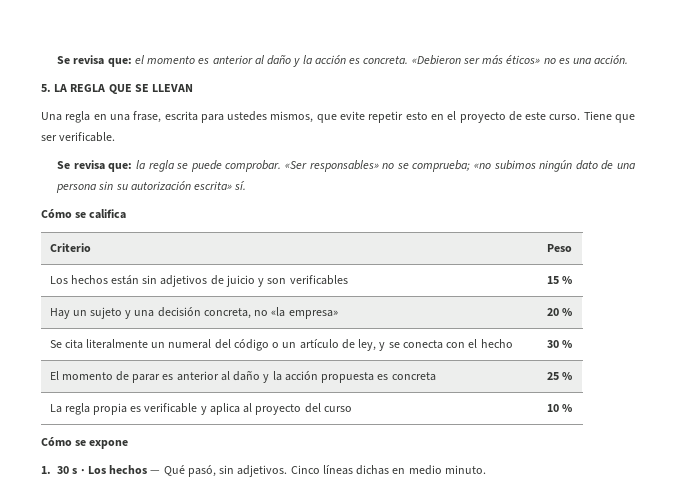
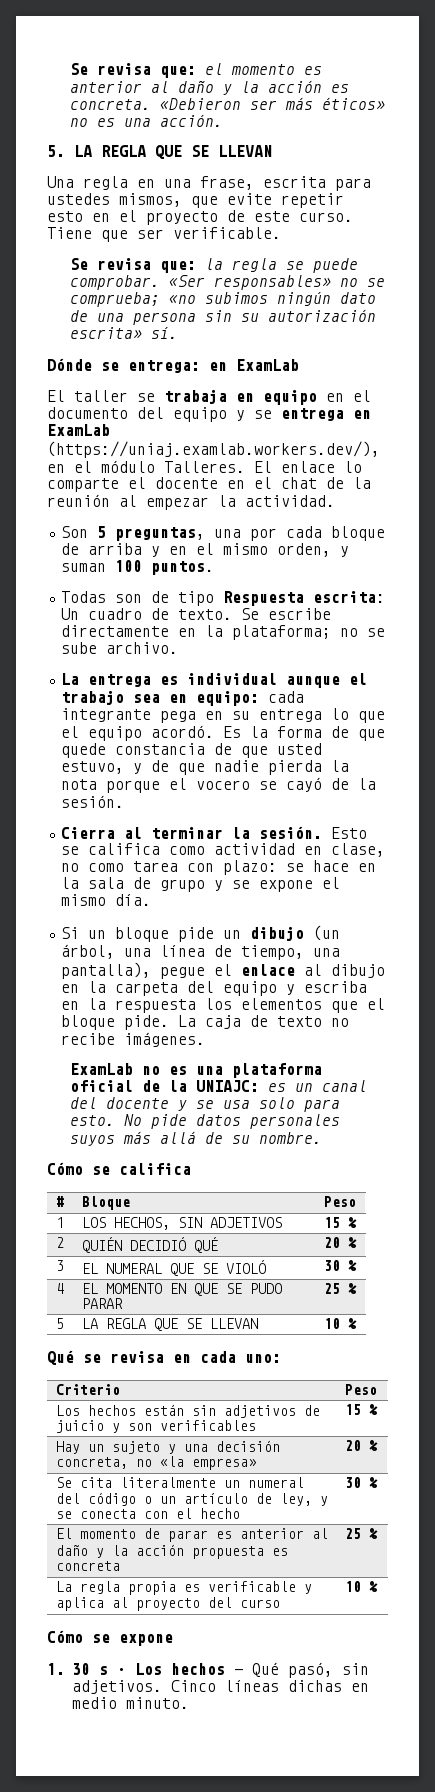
+ Dónde se entrega: en ExamLab
+ El taller se trabaja en equipo en el documento del equipo y se entrega en ExamLab (https://uniaj.examlab.workers.dev/), en el módulo Talleres. El enlace lo comparte el docente en el chat de la reunión al empezar la actividad.
+ Son 5 preguntas, una por cada bloque de arriba y en el mismo orden, y suman 100 puntos.
+ Todas son de tipo Respuesta escrita: Un cuadro de texto. Se escribe directamente en la plataforma; no se sube archivo.
+ La entrega es individual aunque el trabajo sea en equipo: cada integrante pega en su entrega lo que el equipo acordó. Es la forma de que quede constancia de que usted estuvo, y de que nadie pierda la nota porque el vocero se cayó de la sesión.
+ Cierra al terminar la sesión. Esto se califica como actividad en clase, no como tarea con plazo: se hace en la sala de grupo y se expone el mismo día.
+ Si un bloque pide un dibujo (un árbol, una línea de tiempo, una pantalla), pegue el enlace al dibujo en la carpeta del equipo y escriba en la respuesta los elementos que el bloque pide. La caja de texto no recibe imágenes.
+ ExamLab no es una plataforma oficial de la UNIAJC: es un canal del docente y se usa solo para esto. No pide datos personales suyos más allá de su nombre.
  Cómo se califica
+ # | Bloque | Peso
+ 1 | LOS HECHOS, SIN ADJETIVOS | 15 %
+ 2 | QUIÉN DECIDIÓ QUÉ | 20 %
+ 3 | EL NUMERAL QUE SE VIOLÓ | 30 %
+ 4 | EL MOMENTO EN QUE SE PUDO PARAR | 25 %
+ 5 | LA REGLA QUE SE LLEVAN | 10 %
+ Qué se revisa en cada uno:

